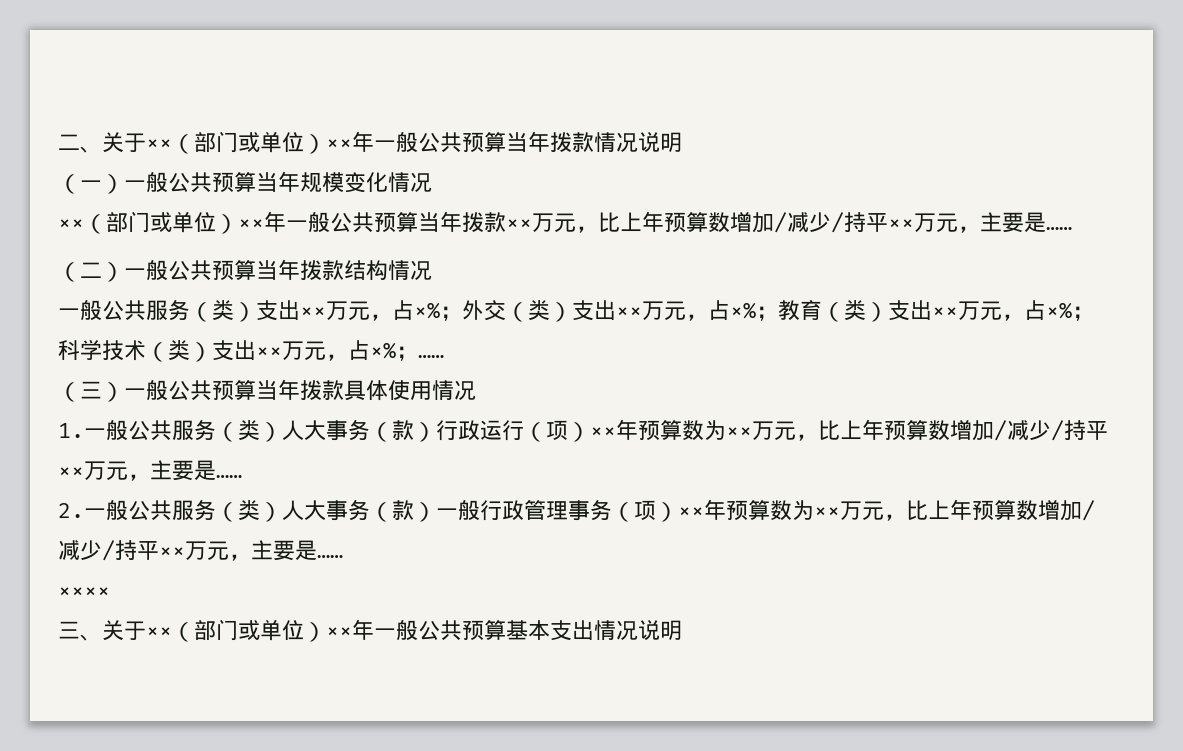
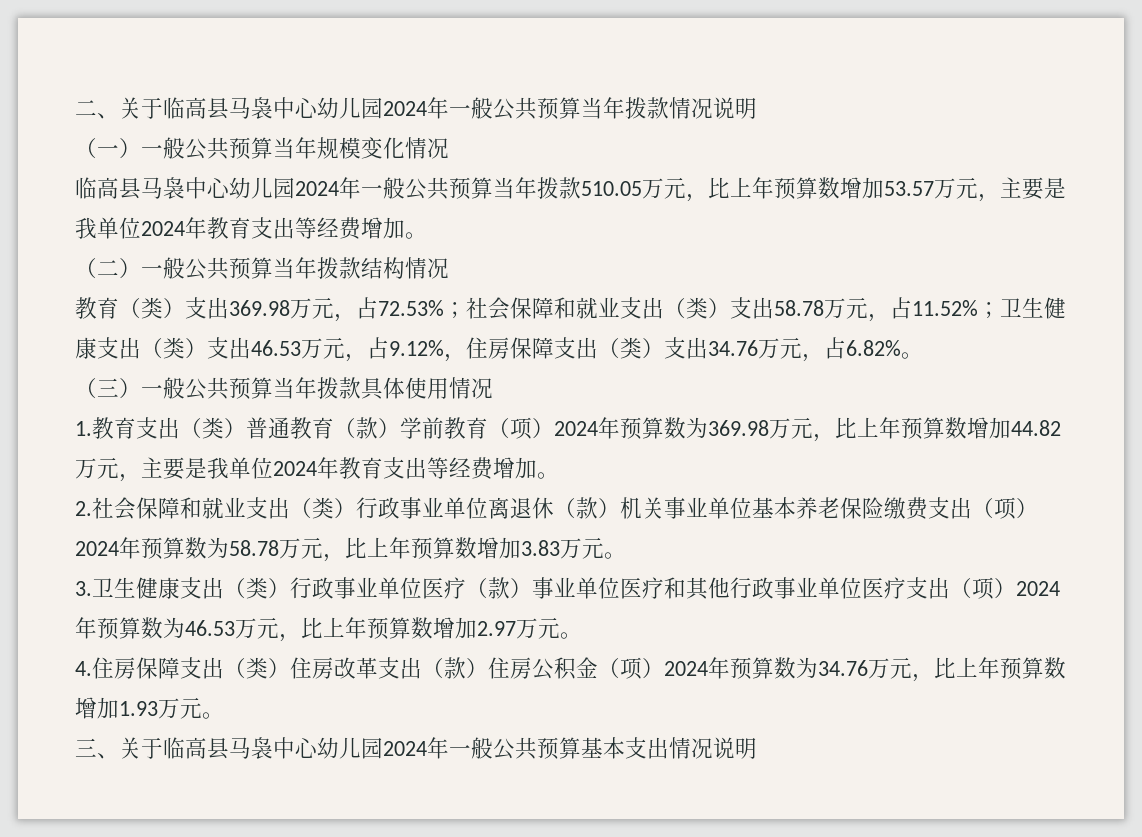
- 二、关于××（部门或单位）××年一般公共预算当年拨款情况说明
+ 二、关于临高县马袅中心幼儿园2024年一般公共预算当年拨款情况说明
- ××（部门或单位）××年一般公共预算当年拨款××万元，比上年预算数增加/减少/持平××万元，主要是……
+ 临高县马袅中心幼儿园2024年一般公共预算当年拨款510.05万元，比上年预算数增加53.57万元，主要是我单位2024年教育支出等经费增加。
- 一般公共服务（类）支出××万元，占×%；外交（类）支出××万元，占×%；教育（类）支出××万元，占×%；科学技术（类）支出××万元，占×%；……
+ 教育（类）支出369.98万元，占72.53%；社会保障和就业支出（类）支出58.78万元，占11.52%；卫生健康支出（类）支出46.53万元，占9.12%，住房保障支出（类）支出34.76万元，占6.82%。
- 1.一般公共服务（类）人大事务（款）行政运行（项）××年预算数为××万元，比上年预算数增加/减少/持平××万元，主要是……
- 2.一般公共服务（类）人大事务（款）一般行政管理事务（项）××年预算数为××万元，比上年预算数增加/减少/持平××万元，主要是……
- ××××
- 三、关于××（部门或单位）××年一般公共预算基本支出情况说明
+ 1.教育支出（类）普通教育（款）学前教育（项）2024年预算数为369.98万元，比上年预算数增加44.82万元，主要是我单位2024年教育支出等经费增加。
+ 2.社会保障和就业支出（类）行政事业单位离退休（款）机关事业单位基本养老保险缴费支出（项）2024年预算数为58.78万元，比上年预算数增加3.83万元。
+ 3.卫生健康支出（类）行政事业单位医疗（款）事业单位医疗和其他行政事业单位医疗支出（项）2024年预算数为46.53万元，比上年预算数增加2.97万元。
+ 4.住房保障支出（类）住房改革支出（款）住房公积金（项）2024年预算数为34.76万元，比上年预算数增加1.93万元。
+ 三、关于临高县马袅中心幼儿园2024年一般公共预算基本支出情况说明

